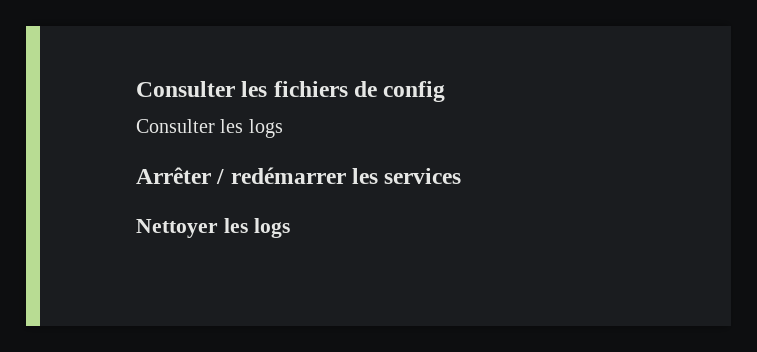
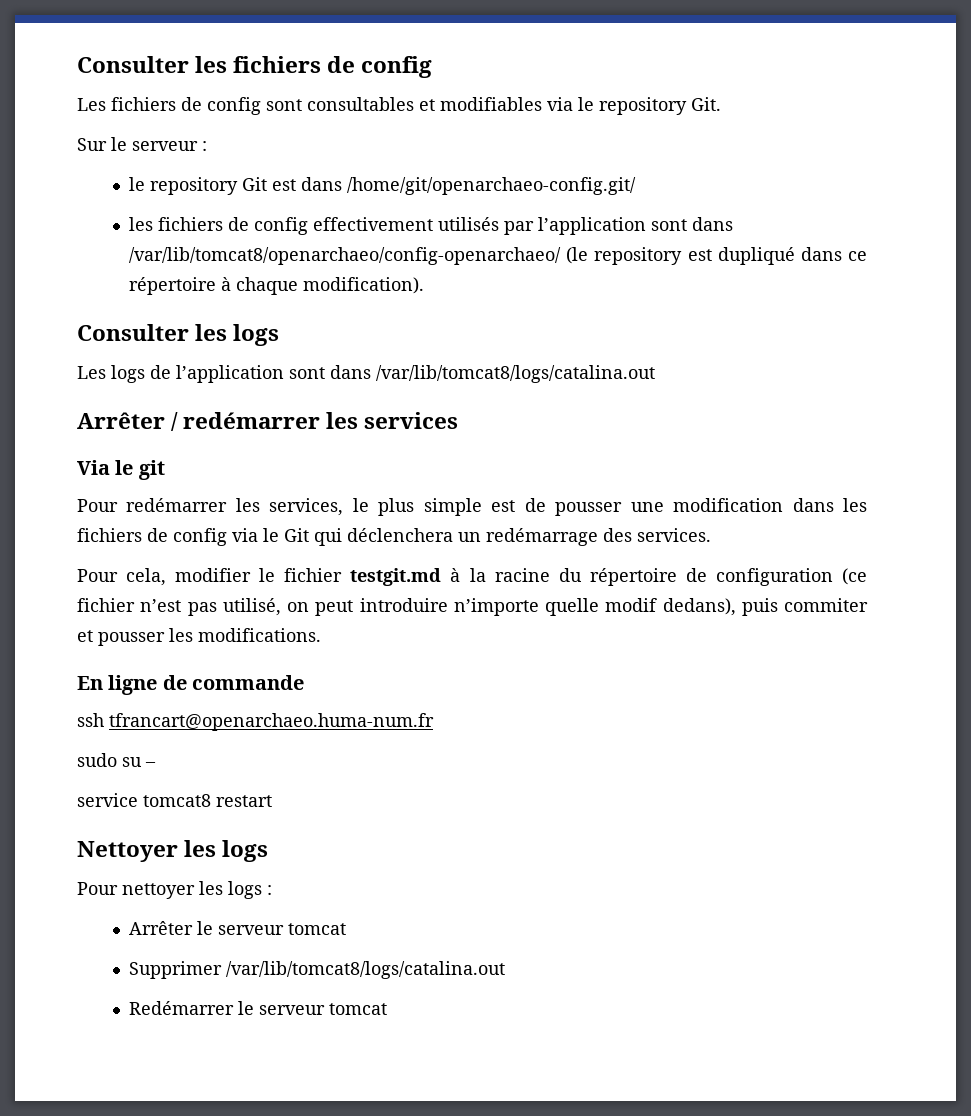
+ Les fichiers de config sont consultables et modifiables via le repository Git.
+ Sur le serveur :
+ le repository Git est dans /home/git/openarchaeo-config.git/
+ les fichiers de config effectivement utilisés par l’application sont dans /var/lib/tomcat8/openarchaeo/config-openarchaeo/ (le repository est dupliqué dans ce répertoire à chaque modification).
  Consulter les logs
+ Les logs de l’application sont dans /var/lib/tomcat8/logs/catalina.out
+ Via le git
+ Pour redémarrer les services, le plus simple est de pousser une modification dans les fichiers de config via le Git qui déclenchera un redémarrage des services.
+ Pour cela, modifier le fichier testgit.md à la racine du répertoire de configuration (ce fichier n’est pas utilisé, on peut introduire n’importe quelle modif dedans), puis commiter et pousser les modifications.
+ En ligne de commande
+ ssh tfrancart@openarchaeo.huma-num.fr
+ sudo su –
+ service tomcat8 restart
  Nettoyer les logs
+ Pour nettoyer les logs :
+ Arrêter le serveur tomcat
+ Supprimer /var/lib/tomcat8/logs/catalina.out
+ Redémarrer le serveur tomcat

